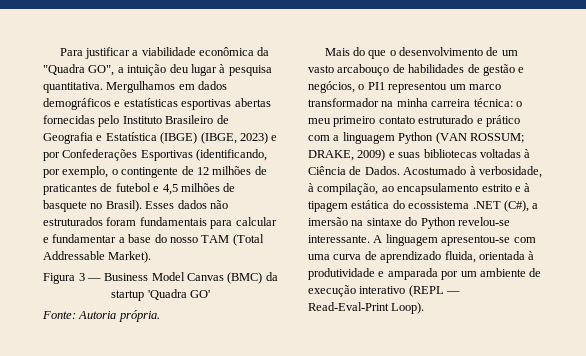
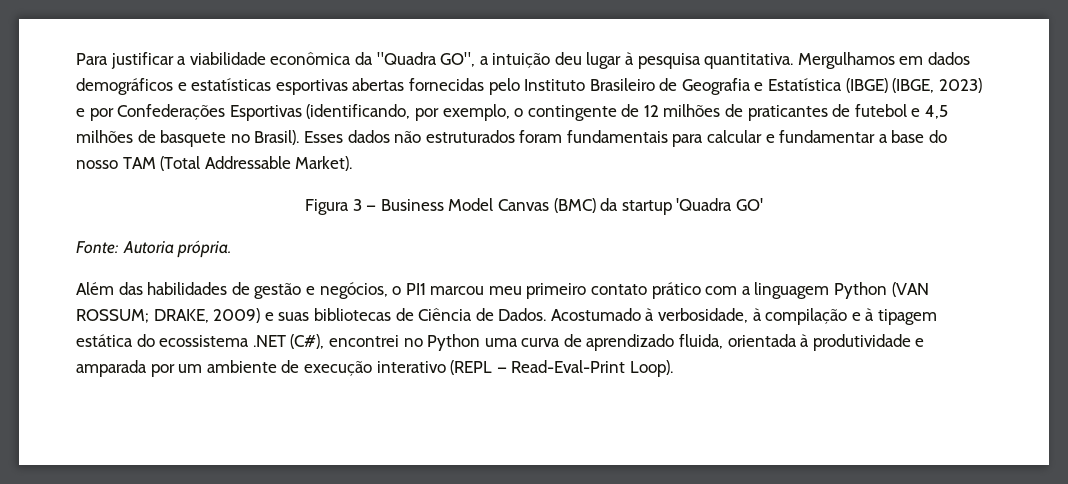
- Mais do que o desenvolvimento de um vasto arcabouço de habilidades de gestão e negócios, o PI1 representou um marco transformador na minha carreira técnica: o meu primeiro contato estruturado e prático com a linguagem Python (VAN ROSSUM; DRAKE, 2009) e suas bibliotecas voltadas à Ciência de Dados.
+ Além das habilidades de gestão e negócios, o PI1 marcou meu primeiro contato prático com a linguagem Python (VAN ROSSUM; DRAKE, 2009) e suas bibliotecas de Ciência de Dados.
- Acostumado à verbosidade, à compilação, ao encapsulamento estrito e à tipagem estática do ecossistema .NET (C#), a imersão na sintaxe do Python revelou-se interessante. A linguagem apresentou-se com uma curva de aprendizado fluida, orientada à produtividade e amparada por um ambiente de execução interativo (REPL — Read-Eval-Print Loop).
+ Acostumado à verbosidade, à compilação e à tipagem estática do ecossistema .NET (C#), encontrei no Python uma curva de aprendizado fluida, orientada à produtividade e amparada por um ambiente de execução interativo (REPL — Read-Eval-Print Loop).

